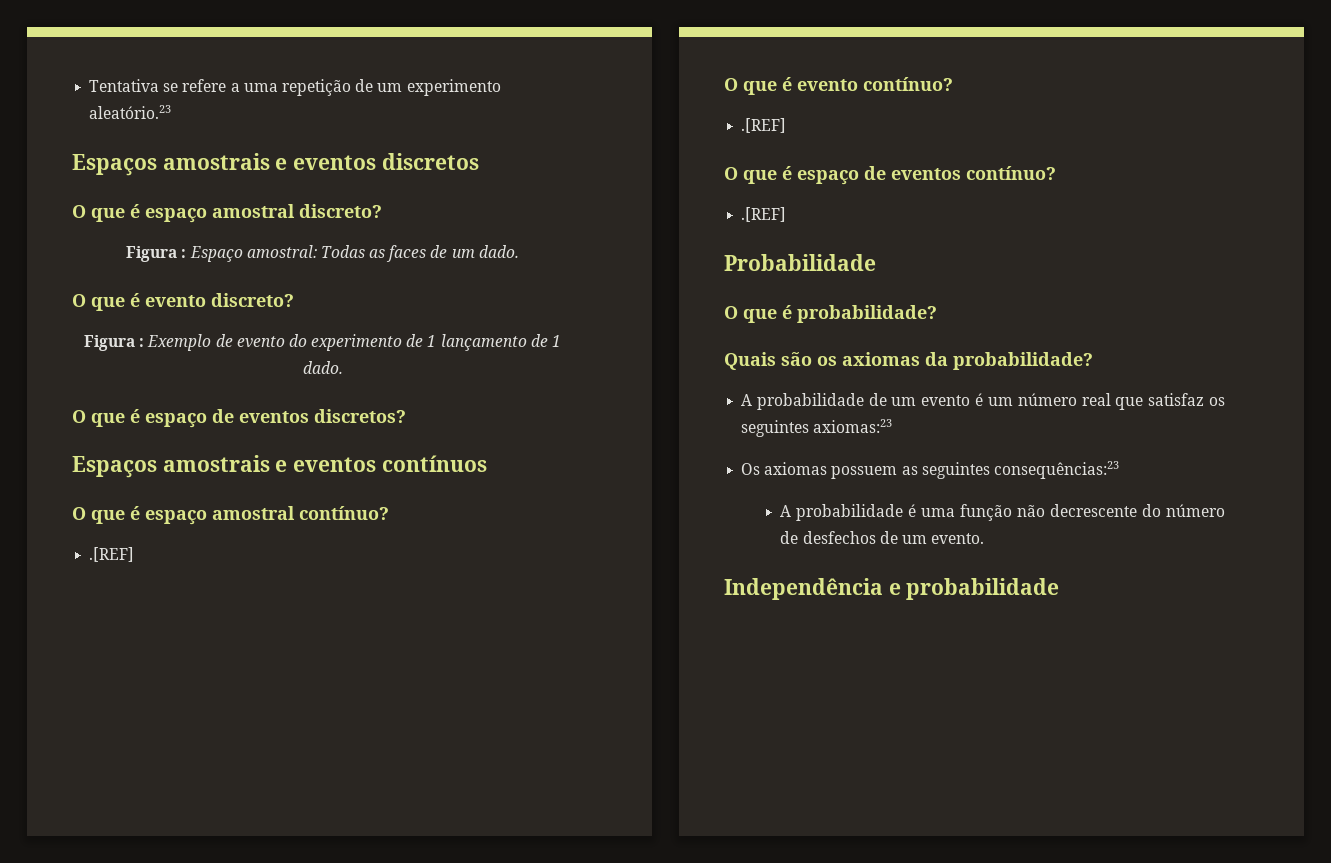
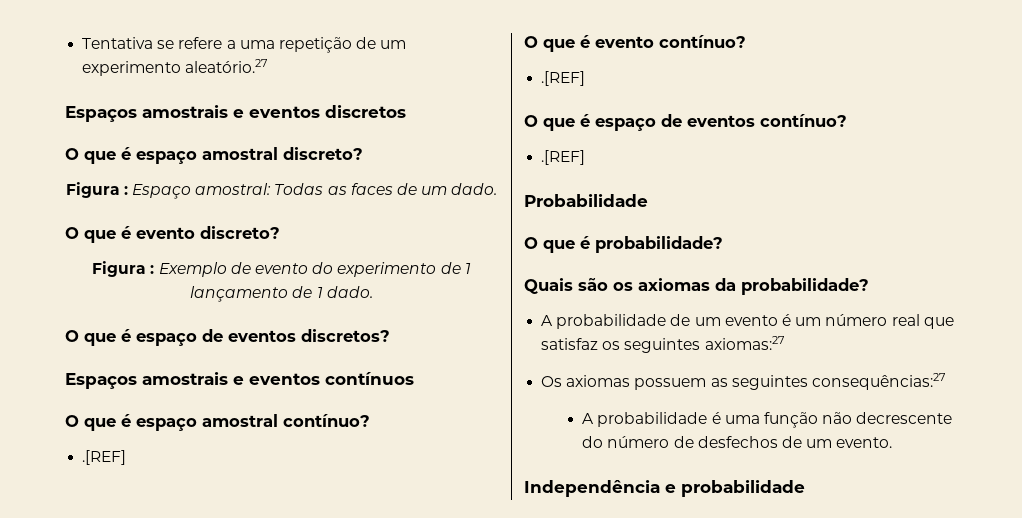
- Tentativa se refere a uma repetição de um experimento aleatório.23
+ Tentativa se refere a uma repetição de um experimento aleatório.27
- A probabilidade de um evento é um número real que satisfaz os seguintes axiomas:23
+ A probabilidade de um evento é um número real que satisfaz os seguintes axiomas:27
- Os axiomas possuem as seguintes consequências:23
+ Os axiomas possuem as seguintes consequências:27

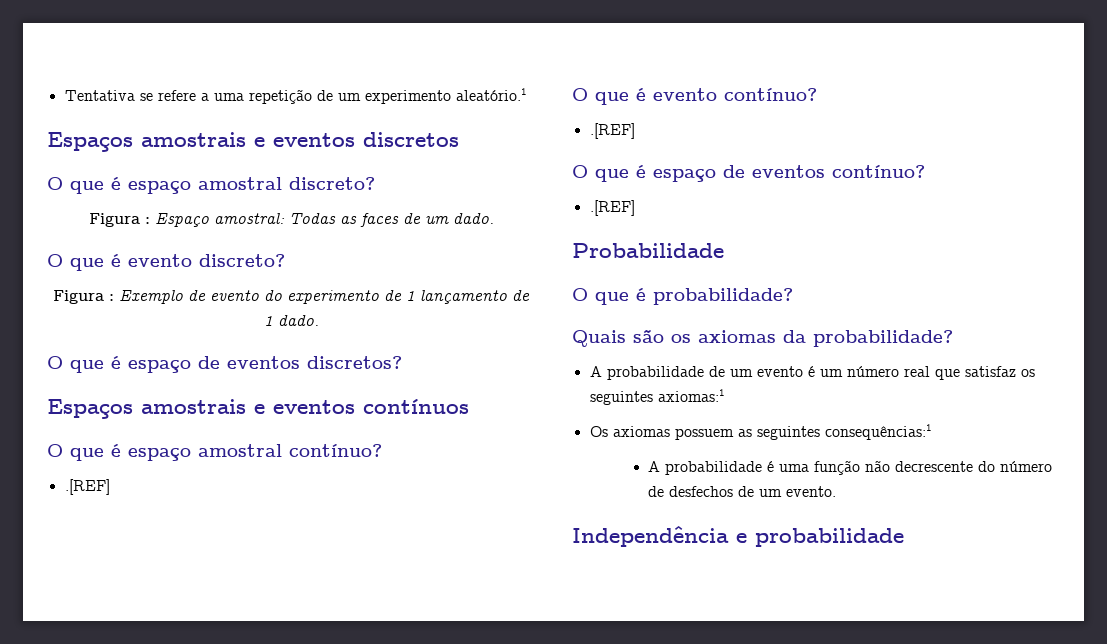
- Tentativa se refere a uma repetição de um experimento aleatório.27
+ Tentativa se refere a uma repetição de um experimento aleatório.1
- A probabilidade de um evento é um número real que satisfaz os seguintes axiomas:27
+ A probabilidade de um evento é um número real que satisfaz os seguintes axiomas:1
- Os axiomas possuem as seguintes consequências:27
+ Os axiomas possuem as seguintes consequências:1

